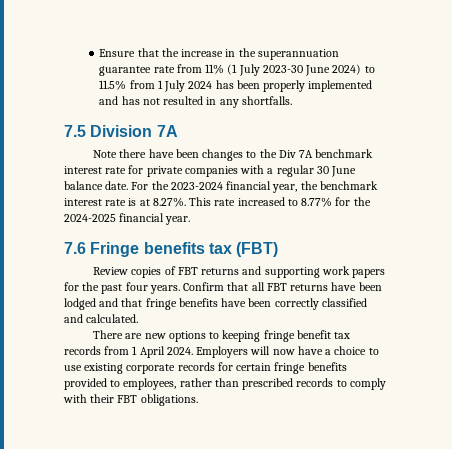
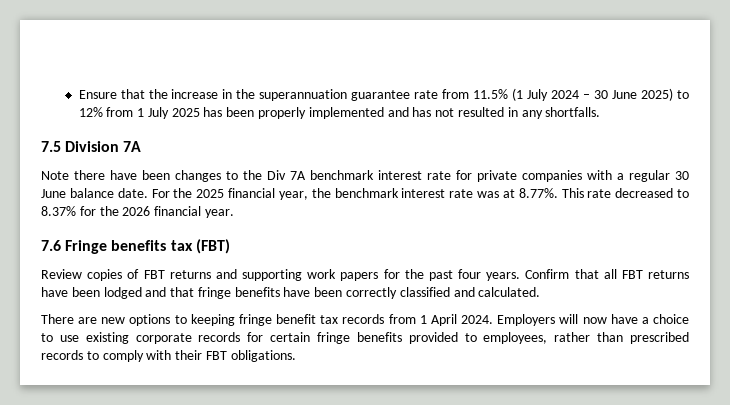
- Ensure that the increase in the superannuation guarantee rate from 11% (1 July 2023-30 June 2024) to 11.5% from 1 July 2024 has been properly implemented and has not resulted in any shortfalls.
+ Ensure that the increase in the superannuation guarantee rate from 11.5% (1 July 2024 – 30 June 2025) to 12% from 1 July 2025 has been properly implemented and has not resulted in any shortfalls.
- For the 2023-2024 financial year, the benchmark interest rate is at 8.27%. This rate increased to 8.77% for the 2024-2025 financial year.
+ For the 2025 financial year, the benchmark interest rate was at 8.77%. This rate decreased to 8.37% for the 2026 financial year.

